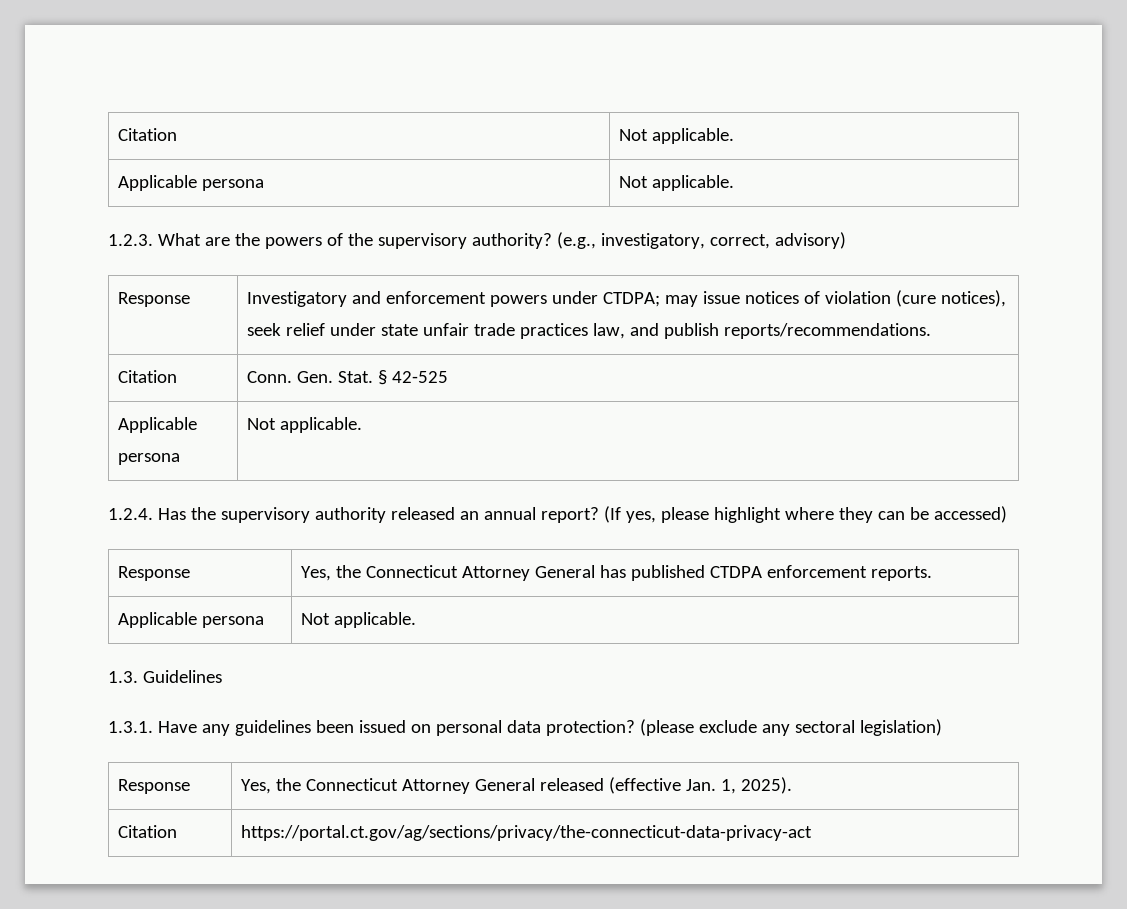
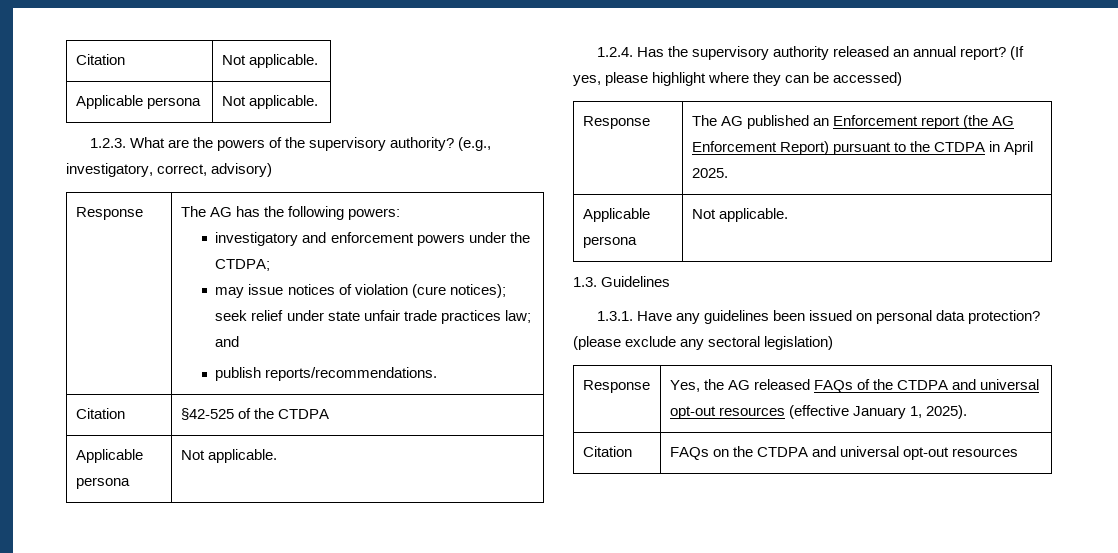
- Response | Investigatory and enforcement powers under CTDPA; may issue notices of violation (cure notices), seek relief under state unfair trade practices law, and publish reports/recommendations.
+ Response | The AG has the following powers:
+ investigatory and enforcement powers under the CTDPA;
+ may issue notices of violation (cure notices); seek relief under state unfair trade practices law; and
+ publish reports/recommendations.
- Citation | Conn. Gen. Stat. § 42‑525
+ Citation | §42‑525 of the CTDPA
- Response | Yes, the Connecticut Attorney General has published CTDPA enforcement reports.
+ Response | The AG published an Enforcement report (the AG Enforcement Report) pursuant to the CTDPA in April 2025.
- Response | Yes, the Connecticut Attorney General released (effective Jan. 1, 2025).
- Citation | https://portal.ct.gov/ag/sections/privacy/the-connecticut-data-privacy-act
+ Response | Yes, the AG released FAQs of the CTDPA and universal opt‑out resources (effective January 1, 2025).
+ Citation | FAQs on the CTDPA and universal opt‑out resources

